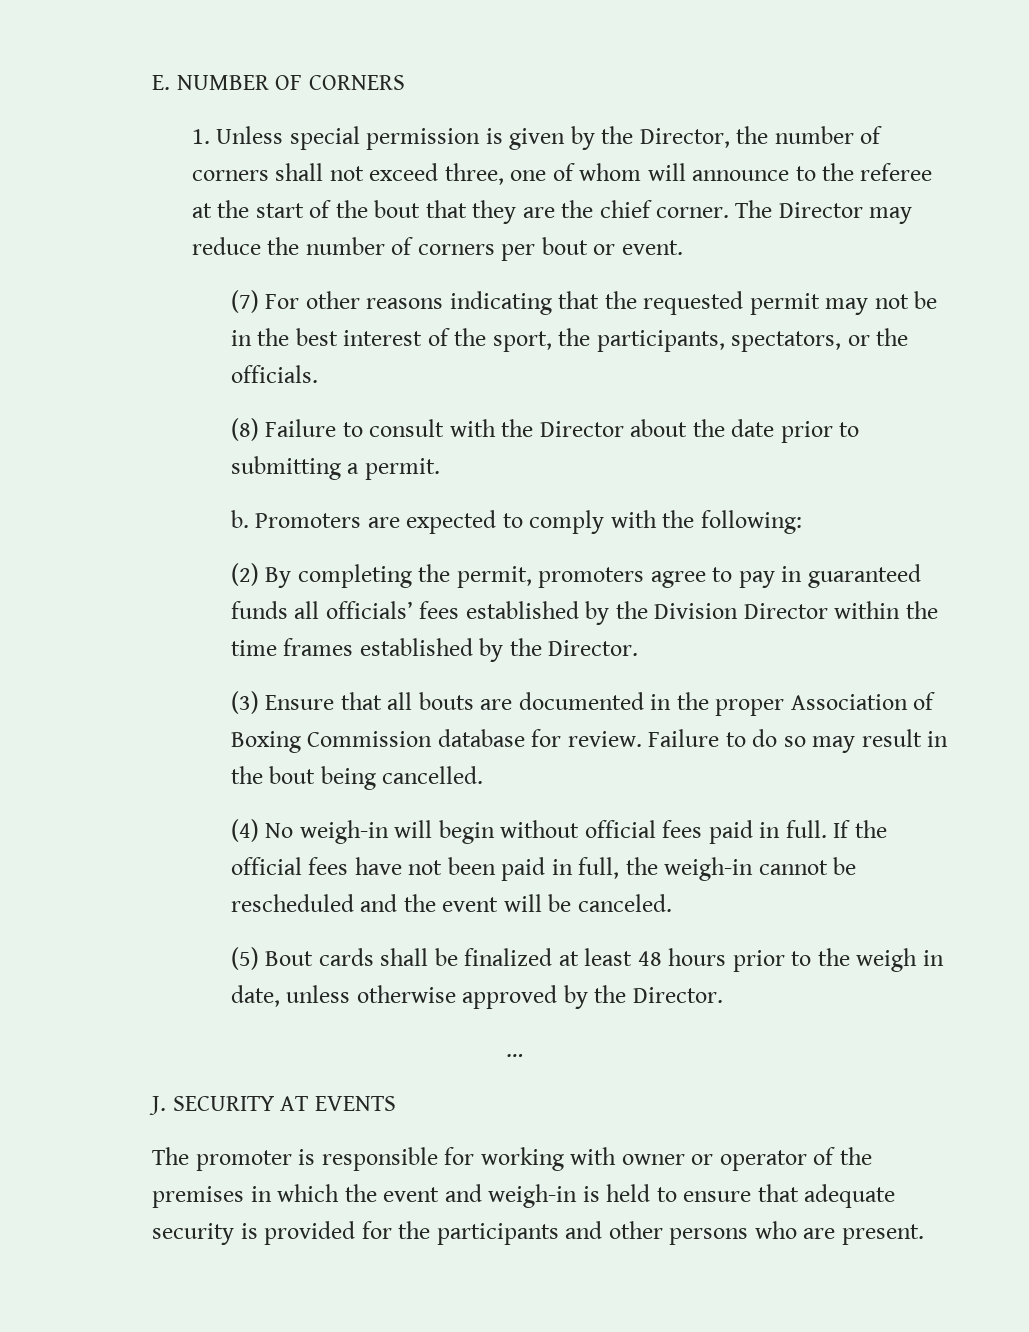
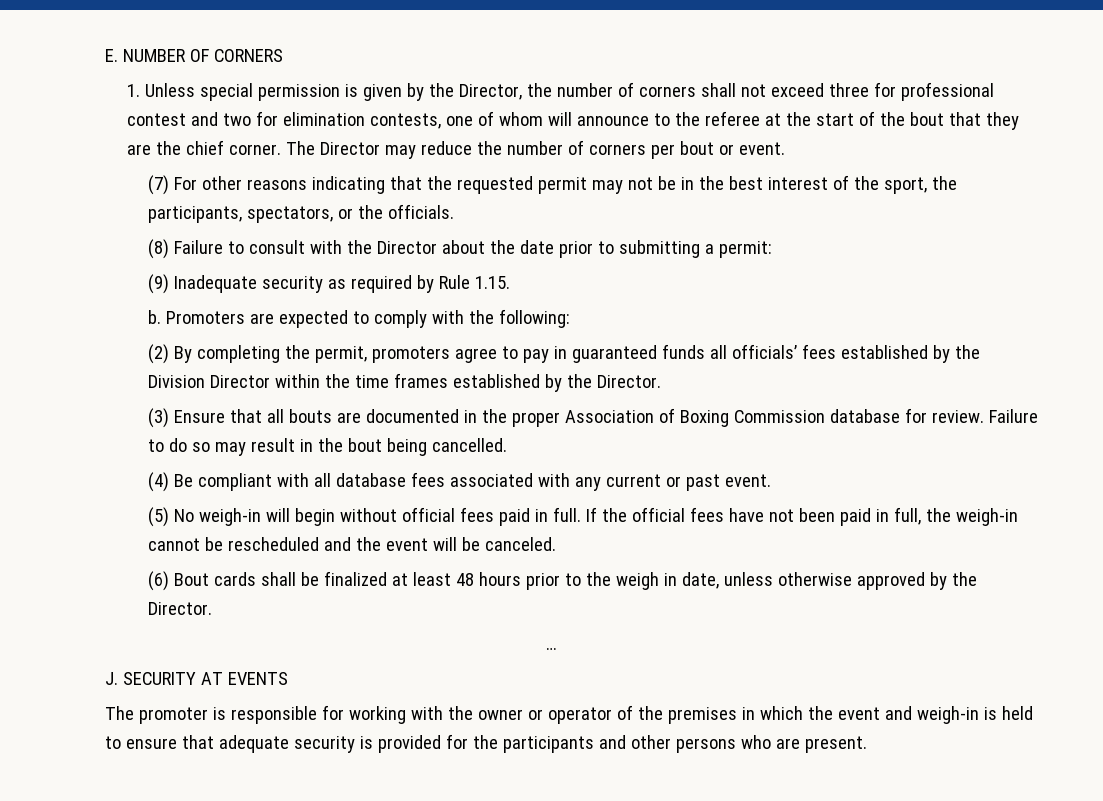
- 1. Unless special permission is given by the Director, the number of corners shall not exceed three, one of whom will announce to the referee at the start of the bout that they are the chief corner.
+ 1. Unless special permission is given by the Director, the number of corners shall not exceed three for professional contest and two for elimination contests, one of whom will announce to the referee at the start of the bout that they are the chief corner.
- (8) Failure to consult with the Director about the date prior to submitting a permit.
+ (8) Failure to consult with the Director about the date prior to submitting a permit:
+ (9) Inadequate security as required by Rule 1.15.
- (4) No weigh-in will begin without official fees paid in full.
+ (4) Be compliant with all database fees associated with any current or past event.
+ (5) No weigh-in will begin without official fees paid in full.
- (5) Bout cards shall be finalized at least 48 hours prior to the weigh in date, unless otherwise approved by the Director.
+ (6) Bout cards shall be finalized at least 48 hours prior to the weigh in date, unless otherwise approved by the Director.
- The promoter is responsible for working with owner or operator of the premises in which the event and weigh-in is held to ensure that adequate security is provided for the participants and other persons who are present.
+ The promoter is responsible for working with the owner or operator of the premises in which the event and weigh-in is held to ensure that adequate security is provided for the participants and other persons who are present.

